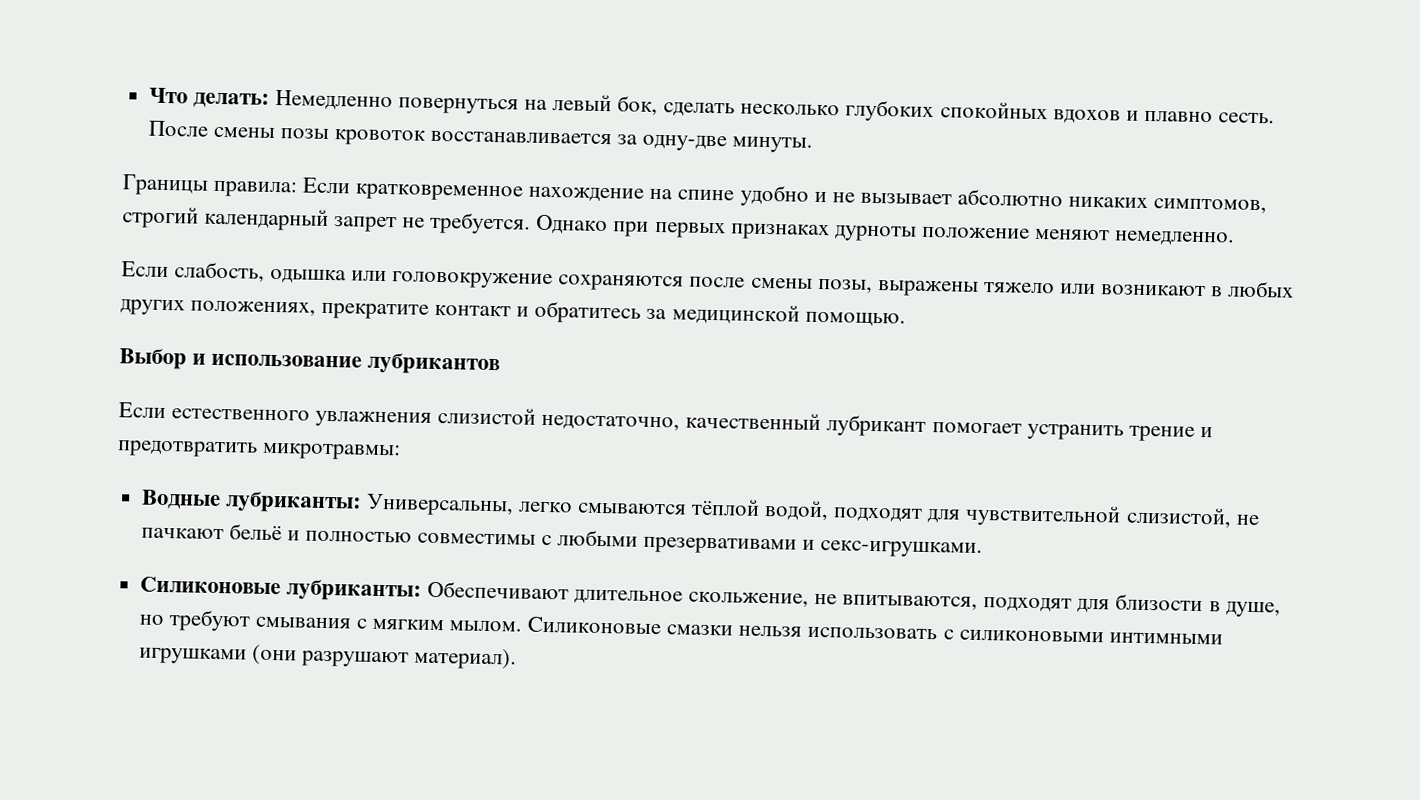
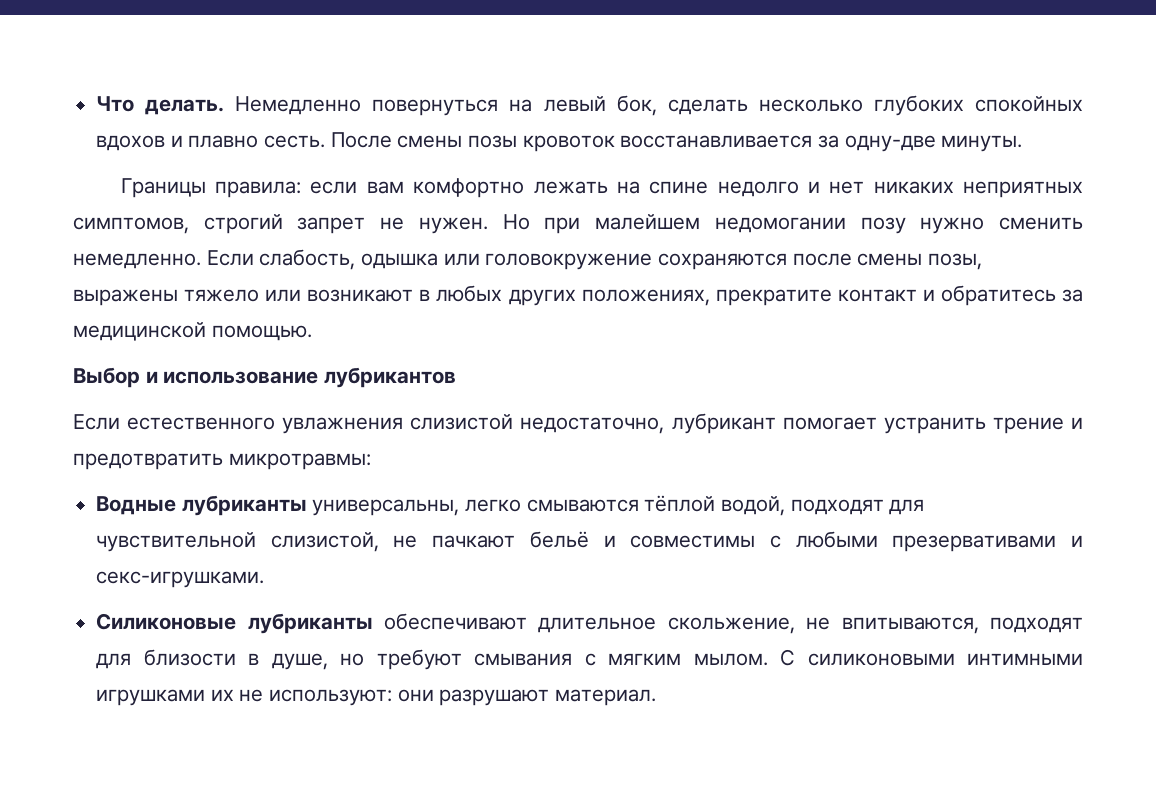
- Что делать: Немедленно повернуться на левый бок, сделать несколько глубоких спокойных вдохов и плавно сесть.
+ Что делать. Немедленно повернуться на левый бок, сделать несколько глубоких спокойных вдохов и плавно сесть.
- Границы правила: Если кратковременное нахождение на спине удобно и не вызывает абсолютно никаких симптомов, строгий календарный запрет не требуется. Однако при первых признаках дурноты положение меняют немедленно.
- Если слабость, одышка или головокружение сохраняются после смены позы, выражены тяжело или возникают в любых других положениях, прекратите контакт и обратитесь за медицинской помощью.
+ Границы правила: если вам комфортно лежать на спине недолго и нет никаких неприятных симптомов, строгий запрет не нужен. Но при малейшем недомогании позу нужно сменить немедленно. Если слабость, одышка или головокружение сохраняются после смены позы, выражены тяжело или возникают в любых других положениях, прекратите контакт и обратитесь за медицинской помощью.
- Если естественного увлажнения слизистой недостаточно, качественный лубрикант помогает устранить трение и предотвратить микротравмы:
+ Если естественного увлажнения слизистой недостаточно, лубрикант помогает устранить трение и предотвратить микротравмы:
- Водные лубриканты: Универсальны, легко смываются тёплой водой, подходят для чувствительной слизистой, не пачкают бельё и полностью совместимы с любыми презервативами и секс-игрушками.
+ Водные лубриканты универсальны, легко смываются тёплой водой, подходят для чувствительной слизистой, не пачкают бельё и совместимы с любыми презервативами и секс-игрушками.
- Силиконовые лубриканты: Обеспечивают длительное скольжение, не впитываются, подходят для близости в душе, но требуют смывания с мягким мылом.
+ Силиконовые лубриканты обеспечивают длительное скольжение, не впитываются, подходят для близости в душе, но требуют смывания с мягким мылом.
- Силиконовые смазки нельзя использовать с силиконовыми интимными игрушками (они разрушают материал).
+ С силиконовыми интимными игрушками их не используют: они разрушают материал.

